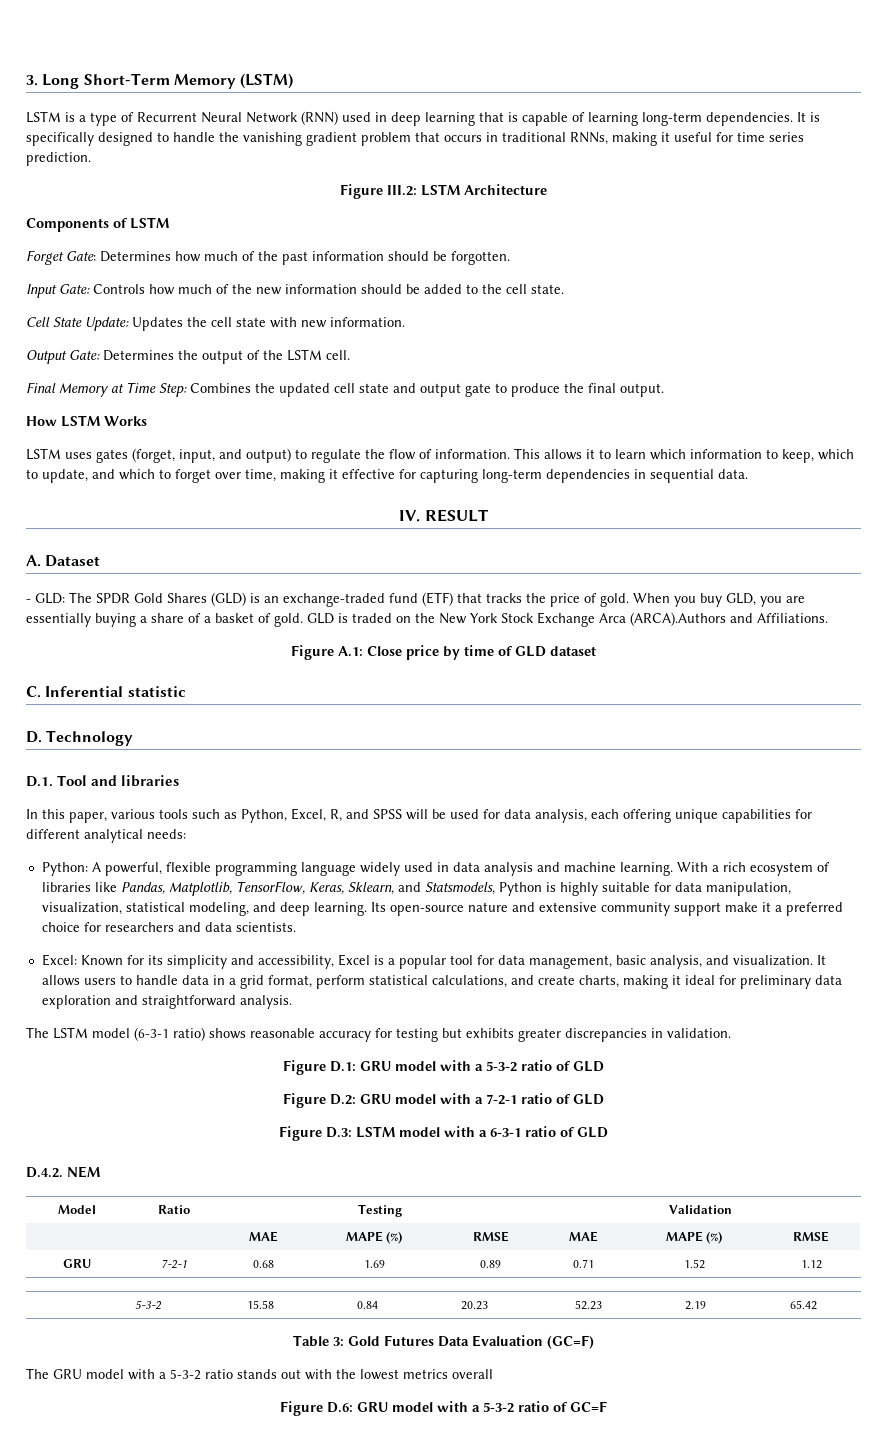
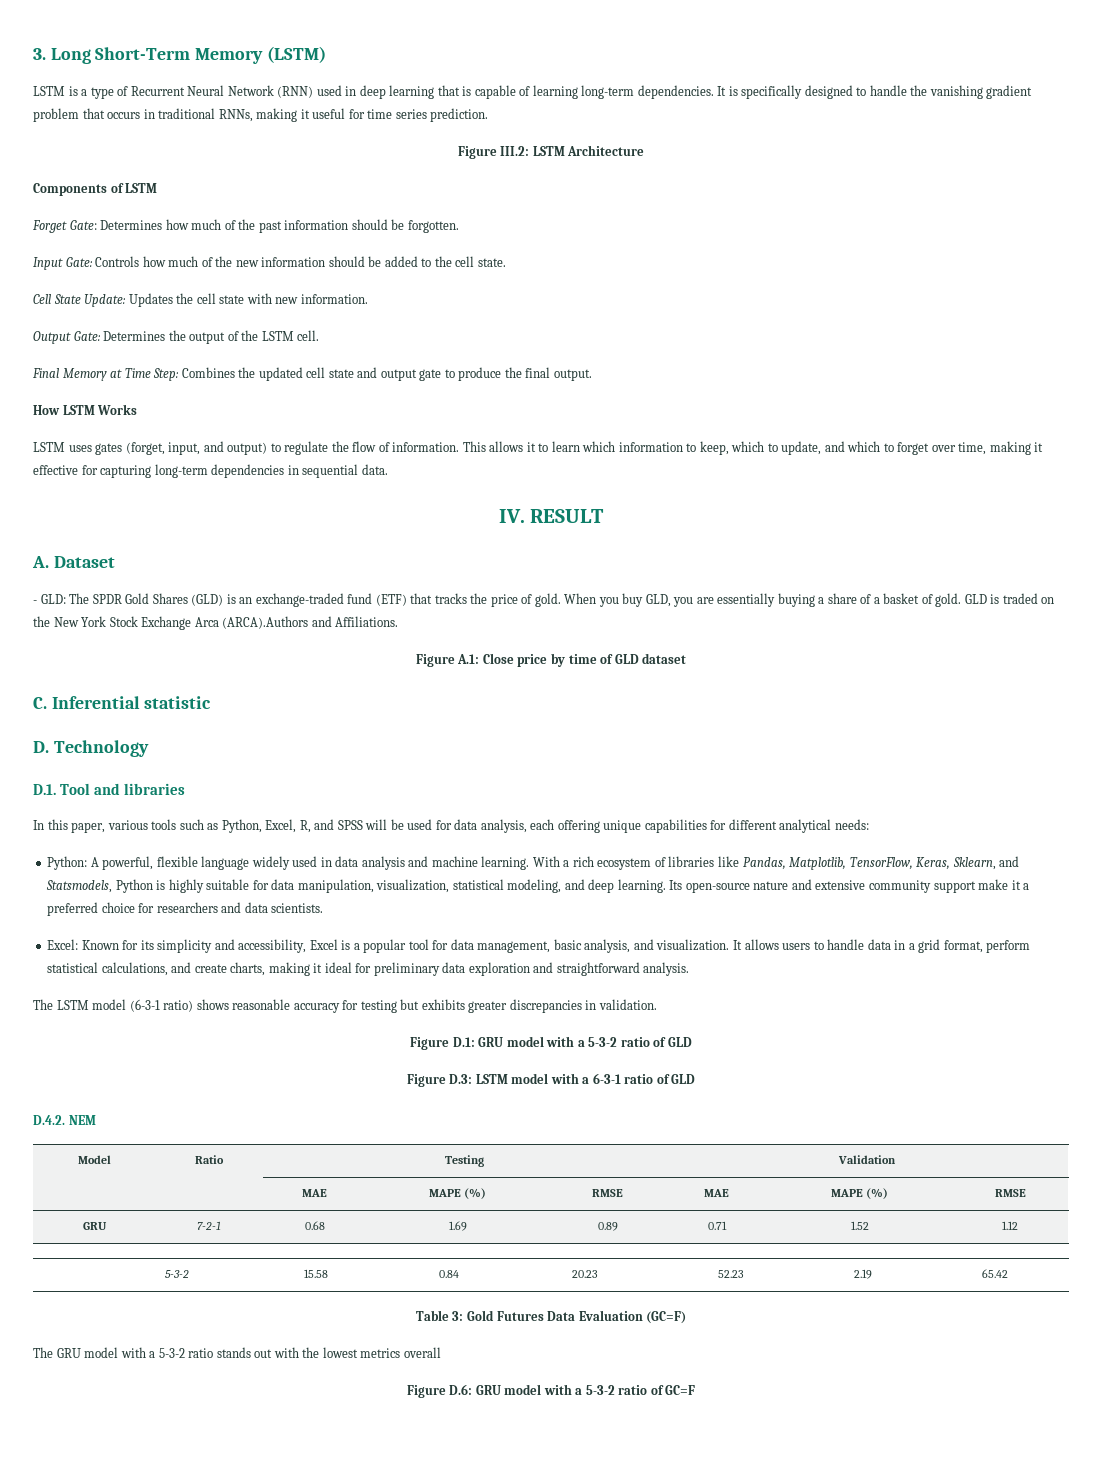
- Python: A powerful, flexible programming language widely used in data analysis and machine learning.
+ Python: A powerful, flexible language widely used in data analysis and machine learning.
- Figure D.2: GRU model with a 7-2-1 ratio of GLD

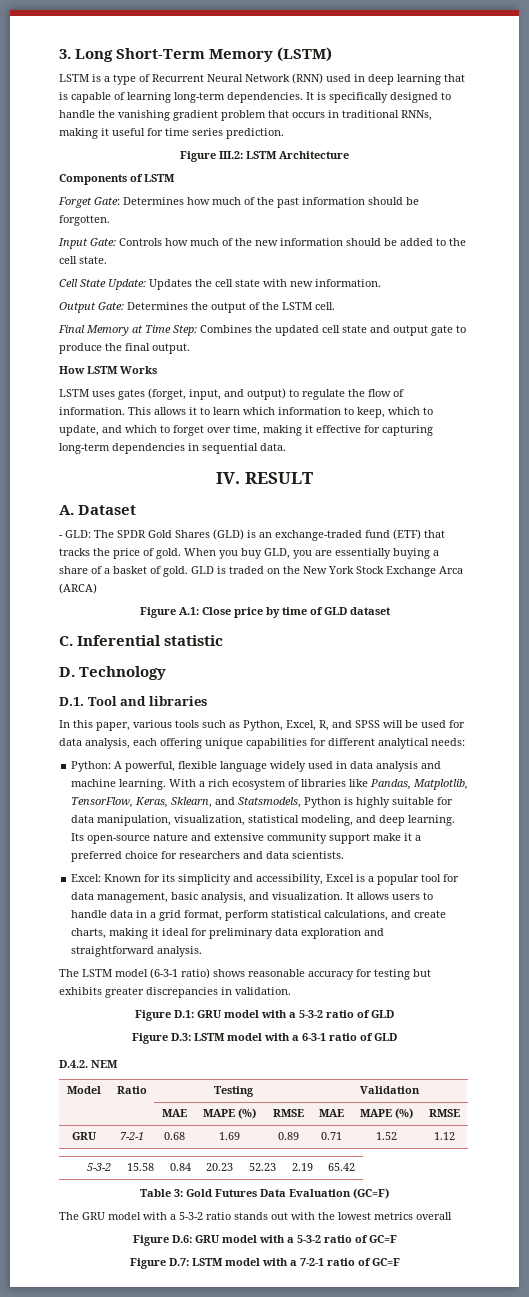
- GLD is traded on the New York Stock Exchange Arca (ARCA).Authors and Affiliations.
+ GLD is traded on the New York Stock Exchange Arca (ARCA)
+ Figure D.7: LSTM model with a 7-2-1 ratio of GC=F

